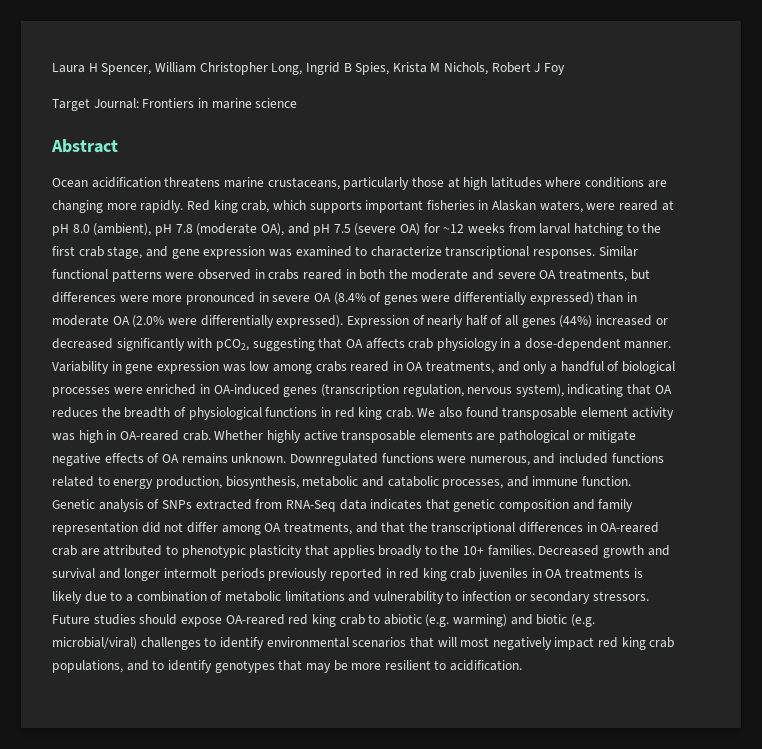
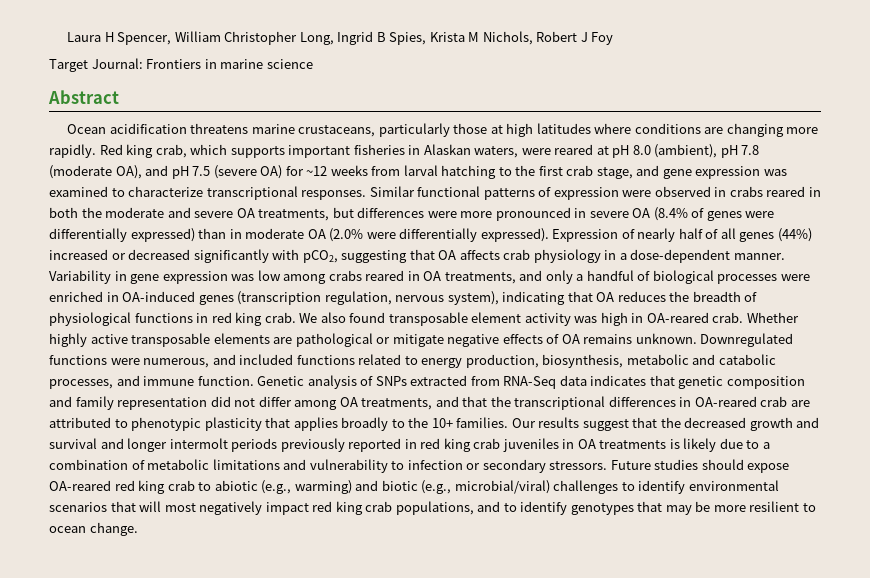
- Similar functional patterns were observed in crabs reared in both the moderate and severe OA treatments, but differences were more pronounced in severe OA (8.4% of genes were differentially expressed) than in moderate OA (2.0% were differentially expressed).
+ Similar functional patterns of expression were observed in crabs reared in both the moderate and severe OA treatments, but differences were more pronounced in severe OA (8.4% of genes were differentially expressed) than in moderate OA (2.0% were differentially expressed).
- Decreased growth and survival and longer intermolt periods previously reported in red king crab juveniles in OA treatments is likely due to a combination of metabolic limitations and vulnerability to infection or secondary stressors.
+ Our results suggest that the decreased growth and survival and longer intermolt periods previously reported in red king crab juveniles in OA treatments is likely due to a combination of metabolic limitations and vulnerability to infection or secondary stressors.
- Future studies should expose OA-reared red king crab to abiotic (e.g. warming) and biotic (e.g. microbial/viral) challenges to identify environmental scenarios that will most negatively impact red king crab populations, and to identify genotypes that may be more resilient to acidification.
+ Future studies should expose OA-reared red king crab to abiotic (e.g., warming) and biotic (e.g., microbial/viral) challenges to identify environmental scenarios that will most negatively impact red king crab populations, and to identify genotypes that may be more resilient to ocean change.

